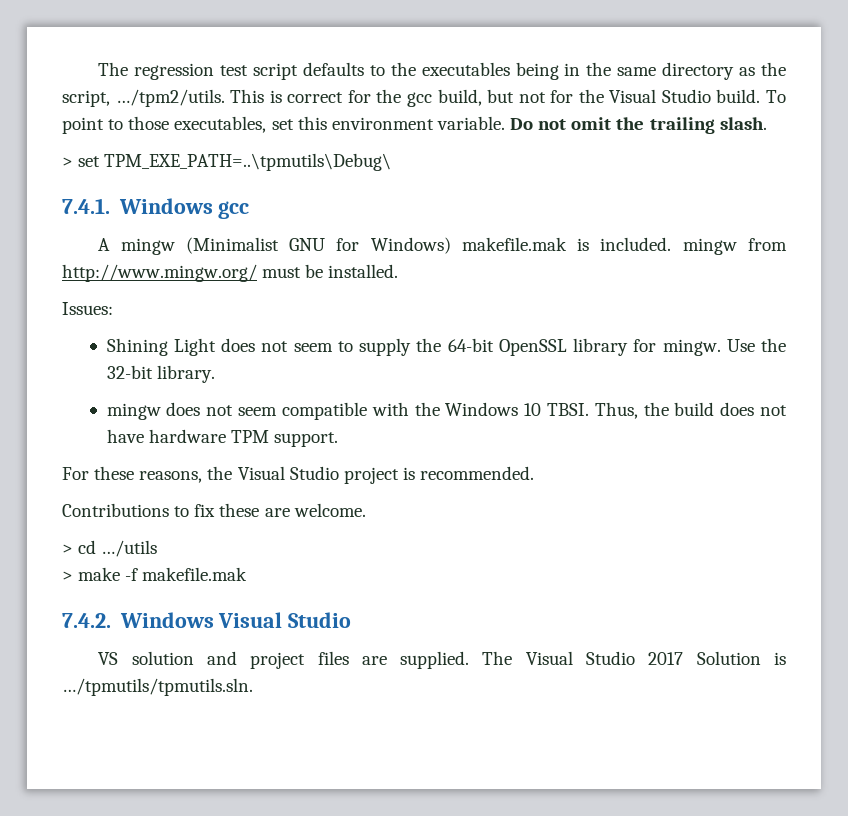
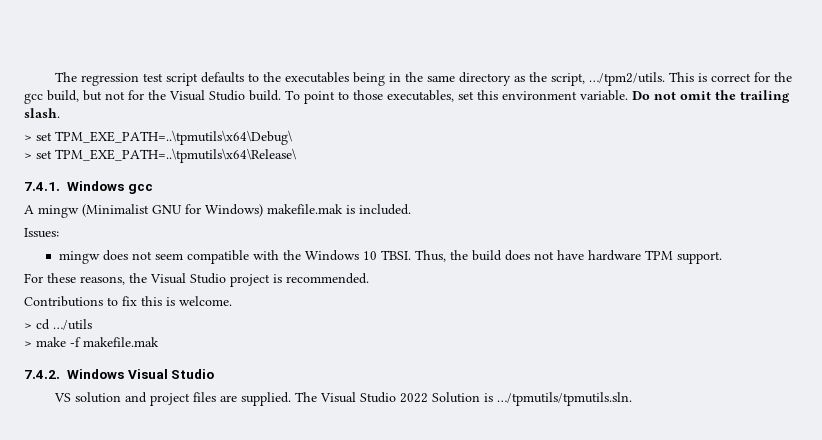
- > set TPM_EXE_PATH=..\tpmutils\Debug\
+ > set TPM_EXE_PATH=..\tpmutils\x64\Debug\
+ > set TPM_EXE_PATH=..\tpmutils\x64\Release\
- A mingw (Minimalist GNU for Windows) makefile.mak is included. mingw from http://www.mingw.org/ must be installed.
+ A mingw (Minimalist GNU for Windows) makefile.mak is included.
  Issues:
- Shining Light does not seem to supply the 64-bit OpenSSL library for mingw. Use the 32-bit library.
- Contributions to fix these are welcome.
+ Contributions to fix this is welcome.
- The Visual Studio 2017 Solution is …/tpmutils/tpmutils.sln.
+ The Visual Studio 2022 Solution is …/tpmutils/tpmutils.sln.

